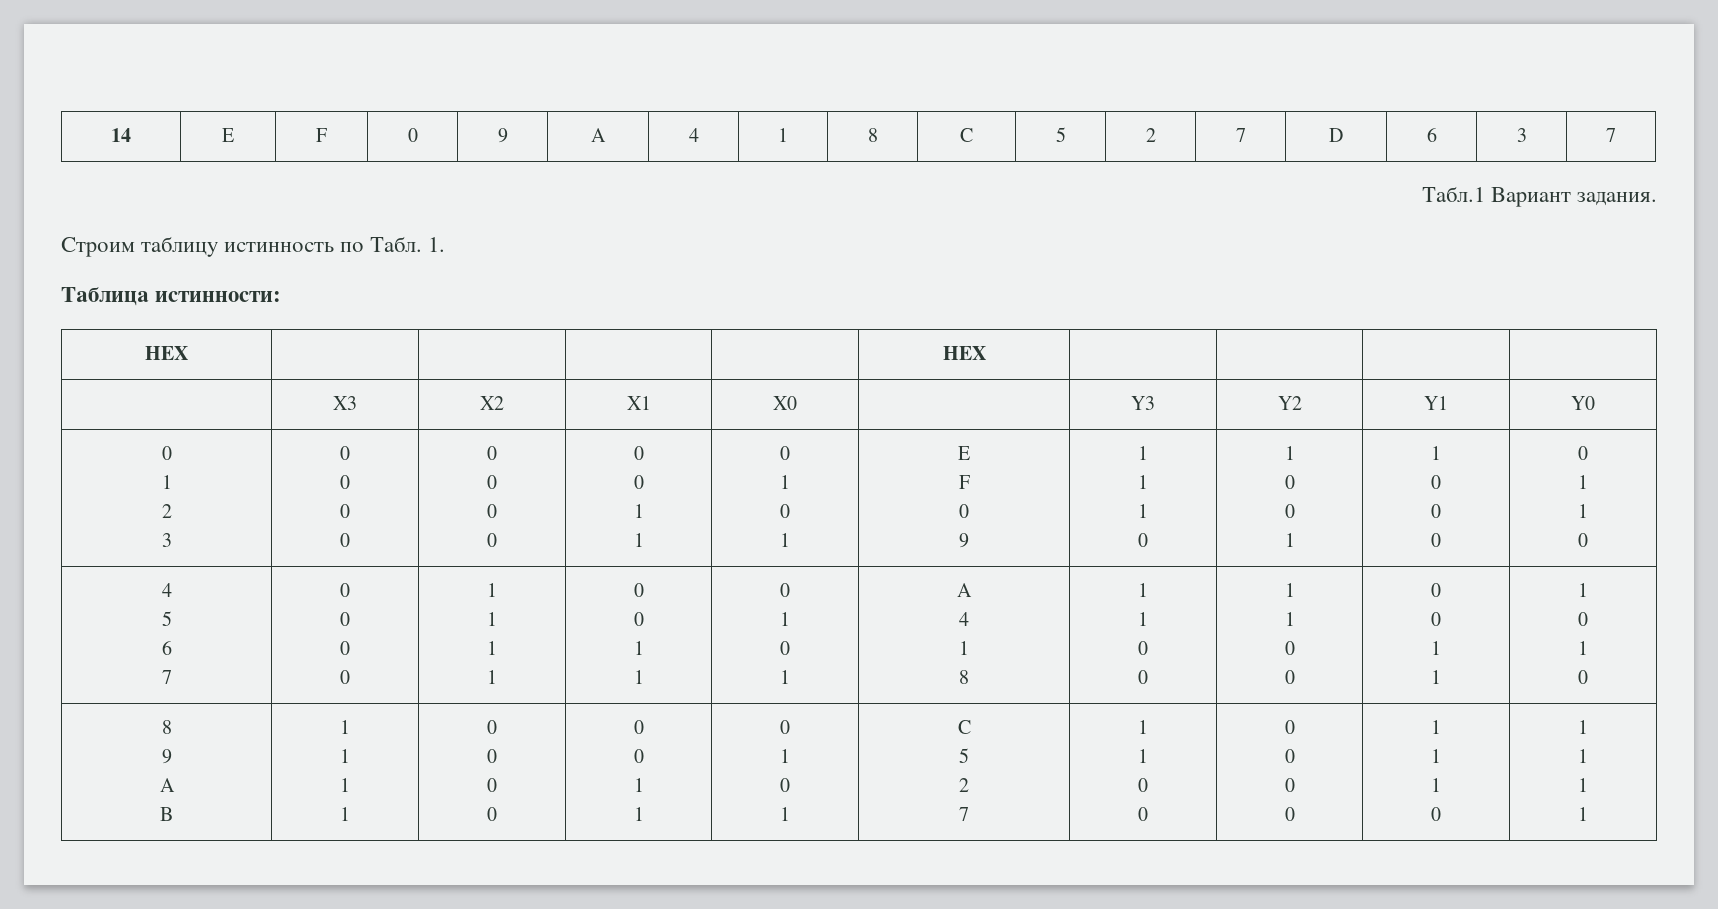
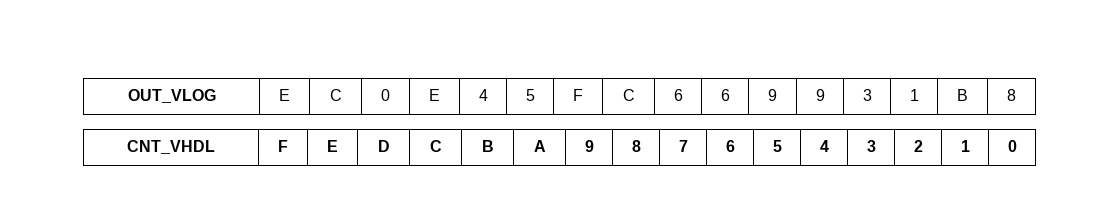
- 14 | E | F | 0 | 9 | A | 4 | 1 | 8 | C | 5 | 2 | 7 | D | 6 | 3 | 7
- Табл.1 Вариант задания.
- Строим таблицу истинность по Табл. 1.
- Таблица истинности:
- HEX | | | | | HEX | | | |
- | X3 | X2 | X1 | X0 | | Y3 | Y2 | Y1 | Y0
- 0
- 1
- 2
- 3 | 0
- 0
- 0
- 0 | 0
- 0
- 0
- 0 | 0
- 0
- 1
- 1 | 0
- 1
- 0
- 1 | E
- F
- 0
- 9 | 1
- 1
- 1
- 0 | 1
- 0
- 0
- 1 | 1
- 0
- 0
- 0 | 0
- 1
- 1
- 0
- 4
- 5
- 6
- 7 | 0
- 0
- 0
- 0 | 1
- 1
- 1
- 1 | 0
- 0
- 1
- 1 | 0
- 1
- 0
- 1 | A
- 4
- 1
- 8 | 1
- 1
- 0
- 0 | 1
- 1
- 0
- 0 | 0
- 0
- 1
- 1 | 1
- 0
- 1
- 0
- 8
- 9
- A
- B | 1
- 1
- 1
- 1 | 0
- 0
- 0
- 0 | 0
- 0
- 1
- 1 | 0
- 1
- 0
- 1 | C
- 5
- 2
- 7 | 1
- 1
- 0
- 0 | 0
- 0
- 0
- 0 | 1
- 1
- 1
- 0 | 1
- 1
- 1
- 1
+ OUT_VLOG | E | C | 0 | E | 4 | 5 | F | C | 6 | 6 | 9 | 9 | 3 | 1 | B | 8
+ CNT_VHDL | F | E | D | C | B | A | 9 | 8 | 7 | 6 | 5 | 4 | 3 | 2 | 1 | 0

